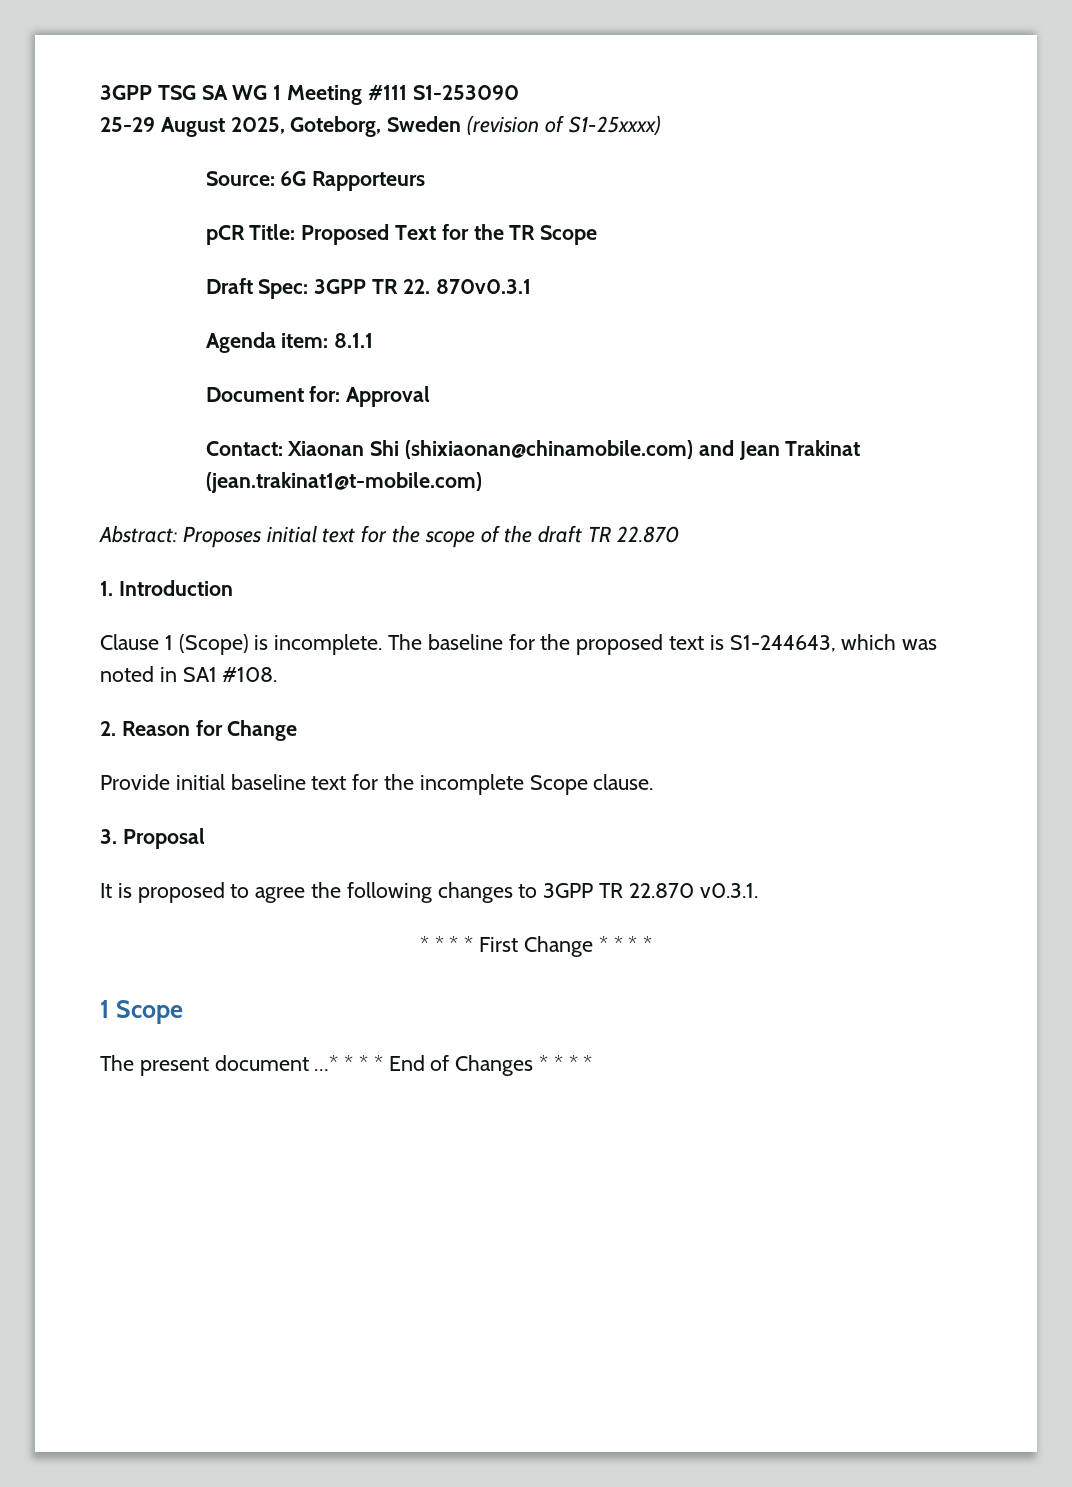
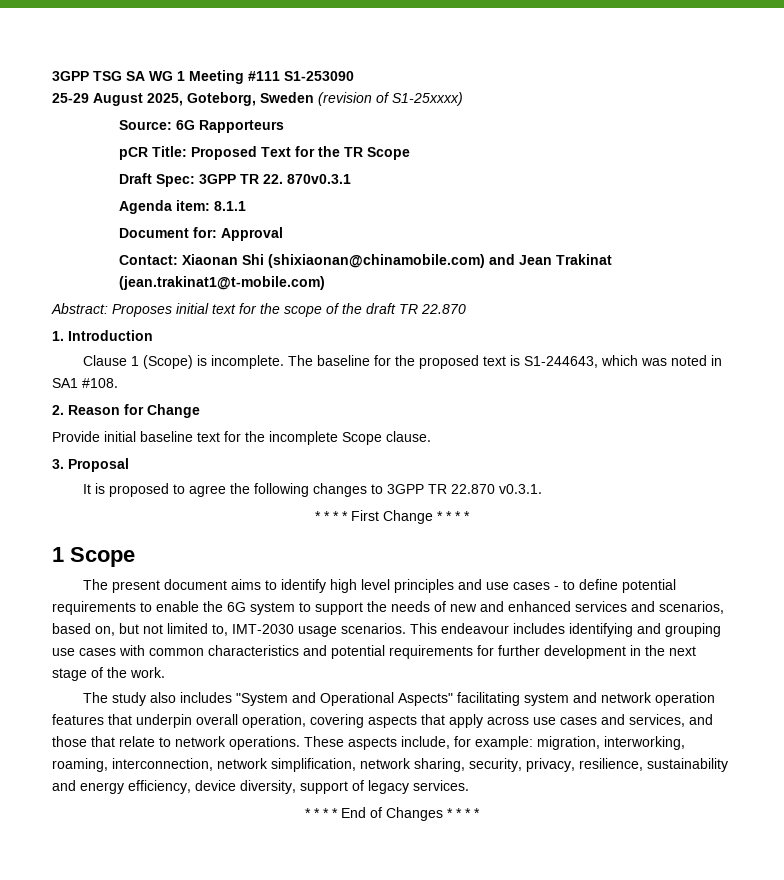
- The present document …* * * * End of Changes * * * *
+ The present document aims to identify high level principles and use cases - to define potential requirements to enable the 6G system to support the needs of new and enhanced services and scenarios, based on, but not limited to, IMT-2030 usage scenarios. This endeavour includes identifying and grouping use cases with common characteristics and potential requirements for further development in the next stage of the work.
+ The study also includes "System and Operational Aspects" facilitating system and network operation features that underpin overall operation, covering aspects that apply across use cases and services, and those that relate to network operations. These aspects include, for example: migration, interworking, roaming, interconnection, network simplification, network sharing, security, privacy, resilience, sustainability and energy efficiency, device diversity, support of legacy services.
+ * * * * End of Changes * * * *

